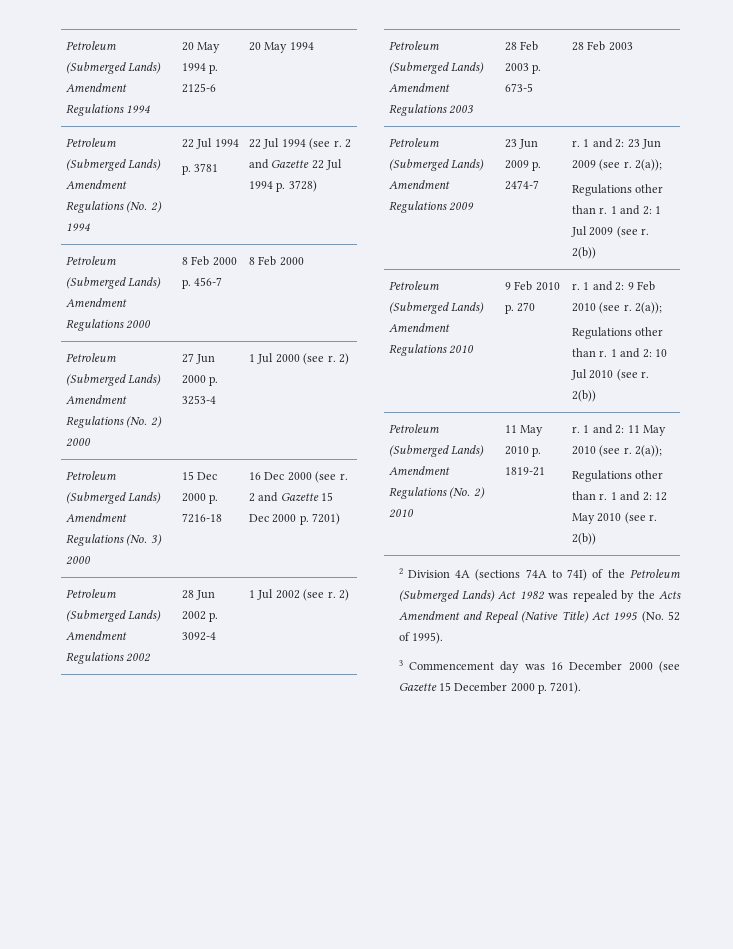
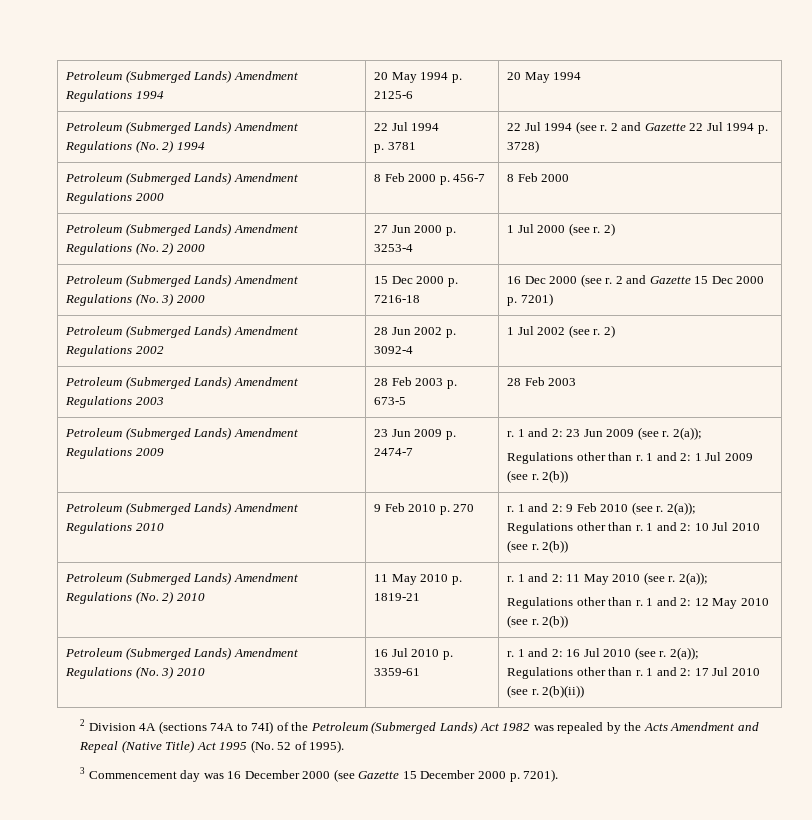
+ Petroleum (Submerged Lands) Amendment Regulations (No. 3) 2010 | 16 Jul 2010 p. 3359-61 | r. 1 and 2: 16 Jul 2010 (see r. 2(a));
+ Regulations other than r. 1 and 2: 17 Jul 2010 (see r. 2(b)(ii))

